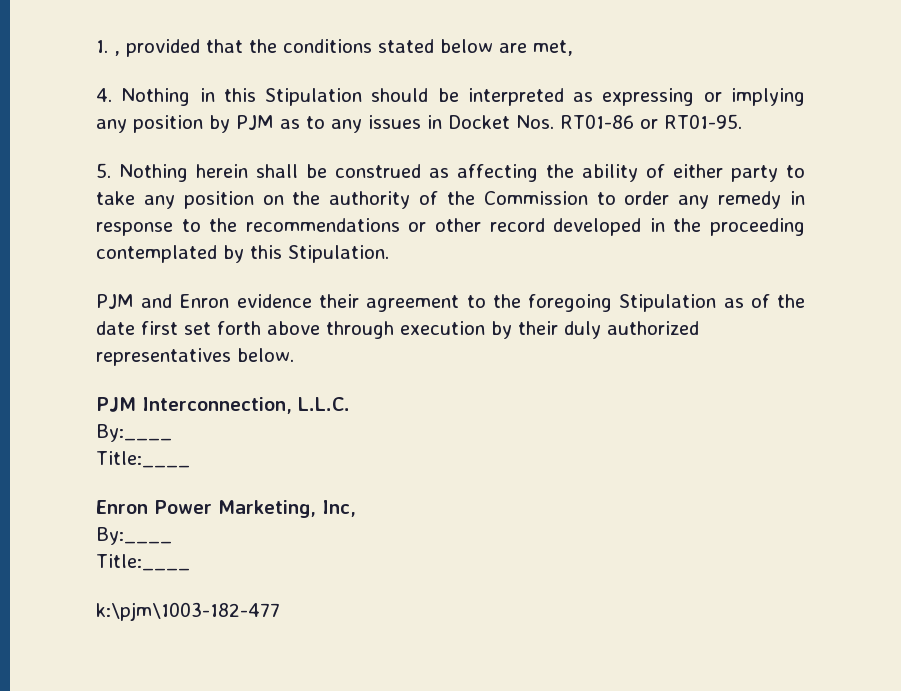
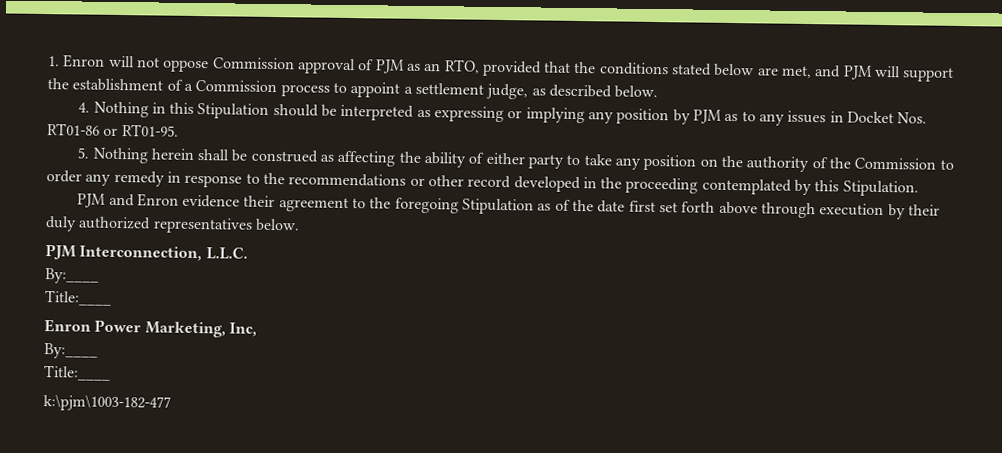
- 1. , provided that the conditions stated below are met,
+ 1. Enron will not oppose Commission approval of PJM as an RTO, provided that the conditions stated below are met, and PJM will support the establishment of a Commission process to appoint a settlement judge, as described below.

